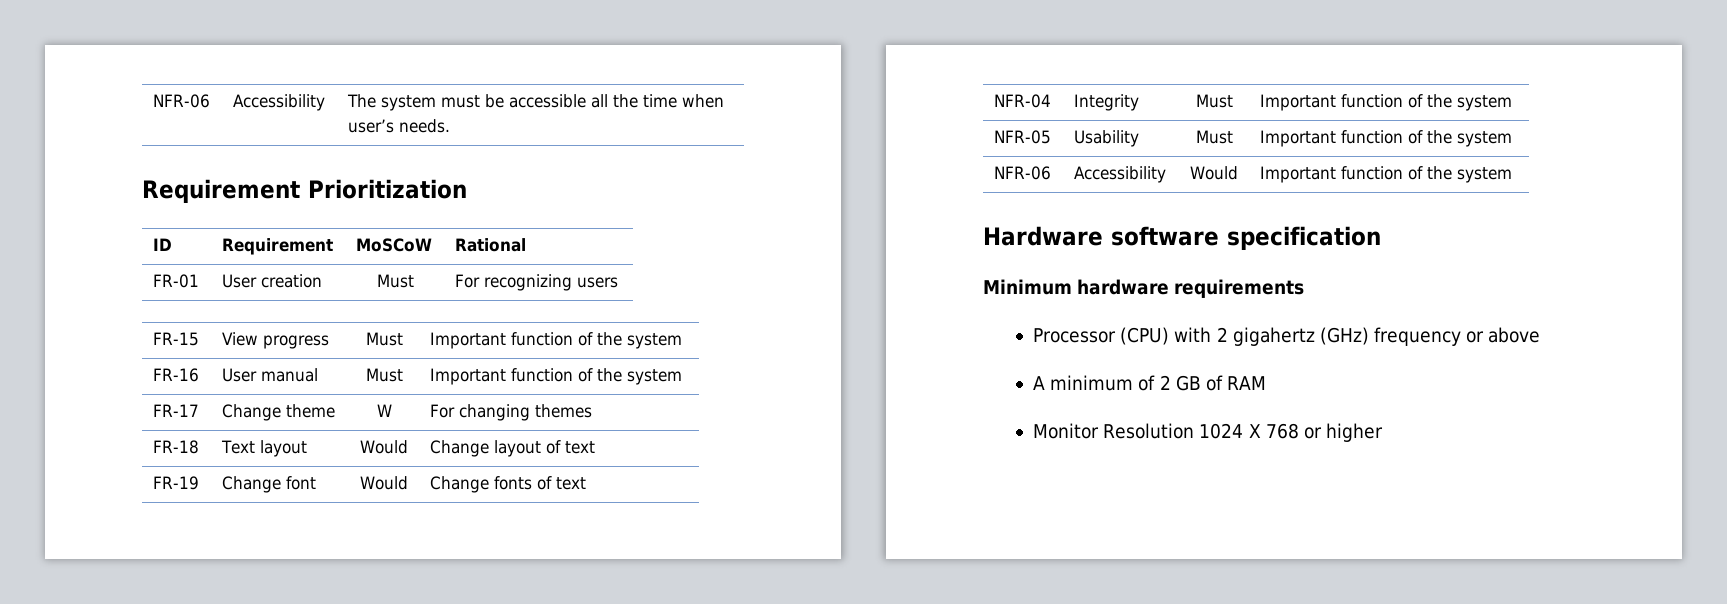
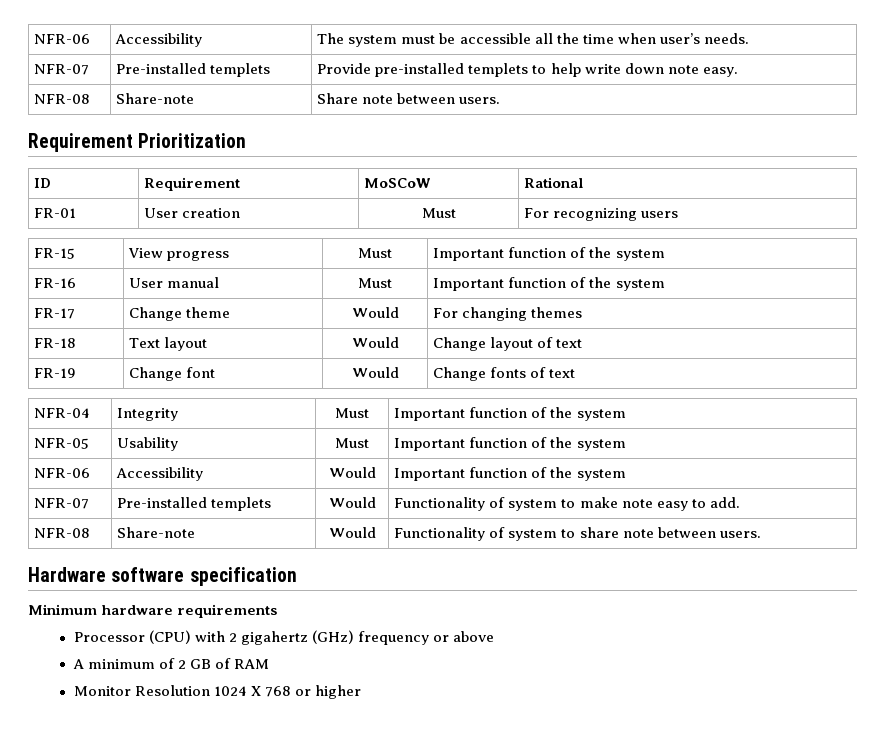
+ NFR-07 | Pre-installed templets | Provide pre-installed templets to help write down note easy.
+ NFR-08 | Share-note | Share note between users.
- FR-17 | Change theme | W | For changing themes
+ FR-17 | Change theme | Would | For changing themes
+ NFR-07 | Pre-installed templets | Would | Functionality of system to make note easy to add.
+ NFR-08 | Share-note | Would | Functionality of system to share note between users.

